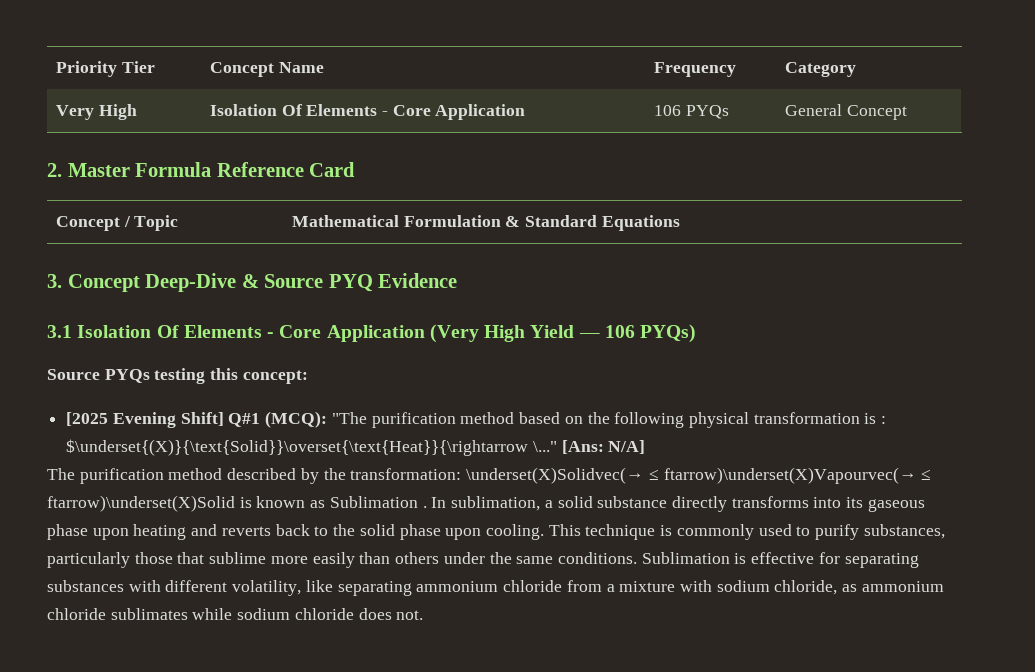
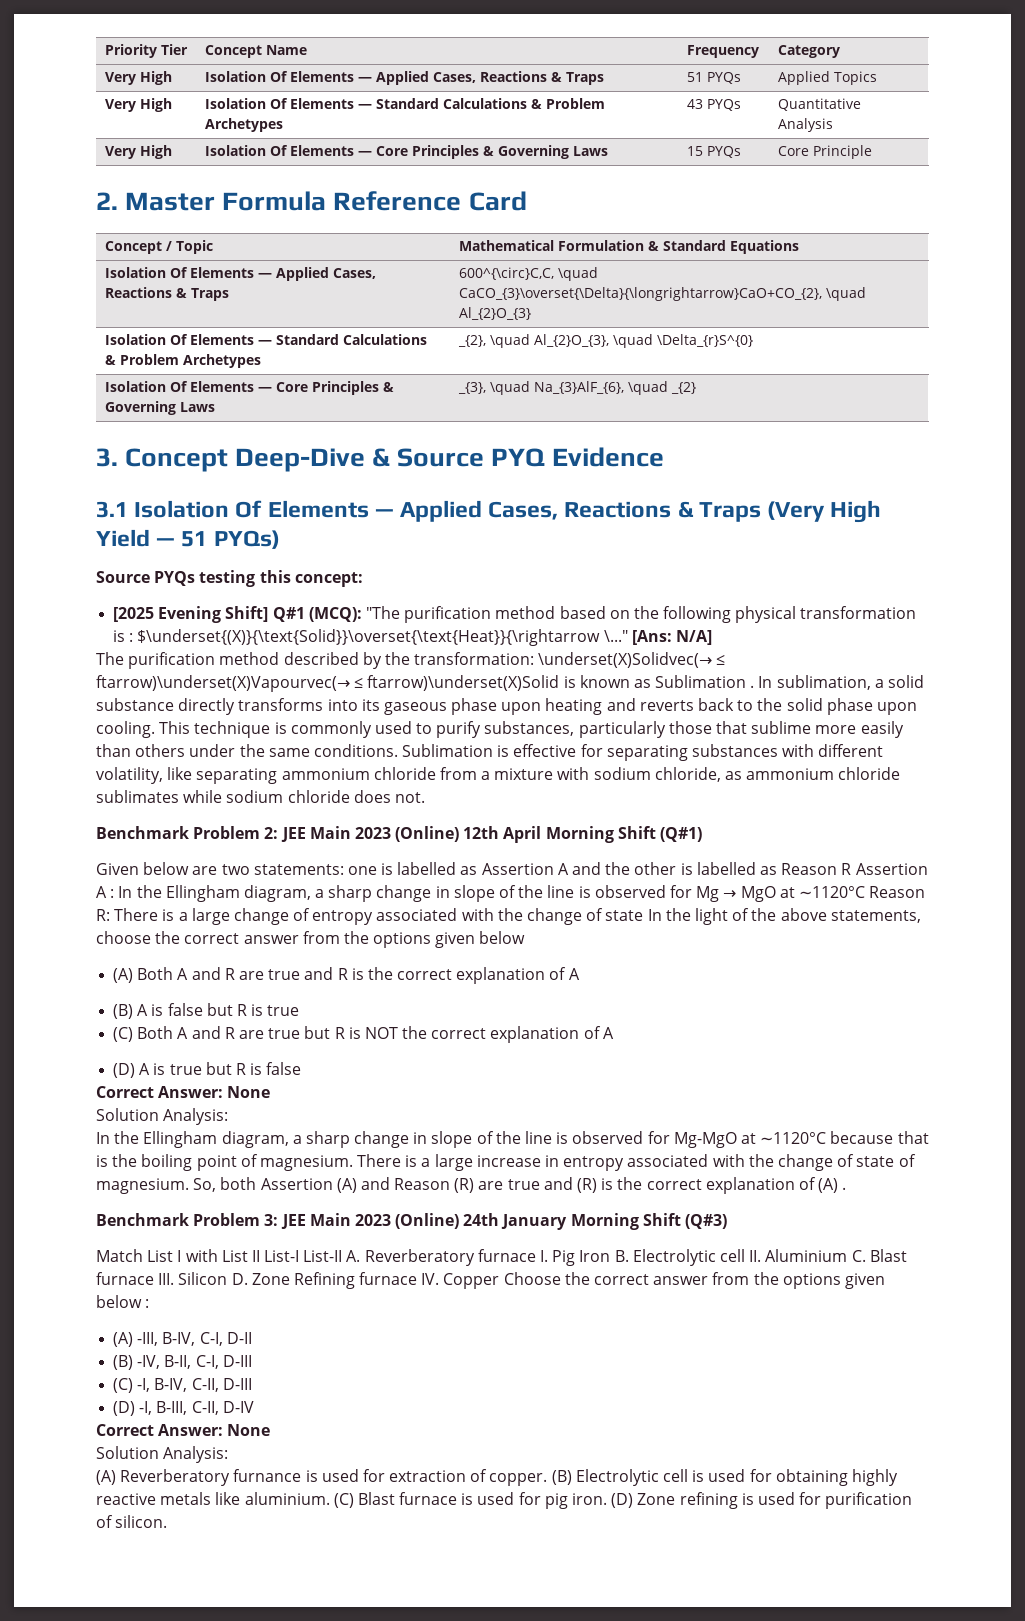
- Very High | Isolation Of Elements - Core Application | 106 PYQs | General Concept
+ Very High | Isolation Of Elements — Applied Cases, Reactions & Traps | 51 PYQs | Applied Topics
+ Very High | Isolation Of Elements — Standard Calculations & Problem Archetypes | 43 PYQs | Quantitative Analysis
+ Very High | Isolation Of Elements — Core Principles & Governing Laws | 15 PYQs | Core Principle
+ Isolation Of Elements — Applied Cases, Reactions & Traps | 600^{\circ}C,C, \quad CaCO_{3}\overset{\Delta}{\longrightarrow}CaO+CO_{2}, \quad Al_{2}O_{3}
+ Isolation Of Elements — Standard Calculations & Problem Archetypes | _{2}, \quad Al_{2}O_{3}, \quad \Delta_{r}S^{0}
+ Isolation Of Elements — Core Principles & Governing Laws | _{3}, \quad Na_{3}AlF_{6}, \quad _{2}
- 3.1 Isolation Of Elements - Core Application (Very High Yield — 106 PYQs)
+ 3.1 Isolation Of Elements — Applied Cases, Reactions & Traps (Very High Yield — 51 PYQs)
+ Benchmark Problem 2: JEE Main 2023 (Online) 12th April Morning Shift (Q#1)
+ Given below are two statements: one is labelled as Assertion A and the other is labelled as Reason R Assertion A : In the Ellingham diagram, a sharp change in slope of the line is observed for Mg → MgO at ∼1120°C Reason R: There is a large change of entropy associated with the change of state In the light of the above statements, choose the correct answer from the options given below
+ (A) Both A and R are true and R is the correct explanation of A
+ (B) A is false but R is true
+ (C) Both A and R are true but R is NOT the correct explanation of A
+ (D) A is true but R is false
+ Correct Answer: None
+ Solution Analysis:
+ In the Ellingham diagram, a sharp change in slope of the line is observed for Mg-MgO at ∼1120°C because that is the boiling point of magnesium. There is a large increase in entropy associated with the change of state of magnesium. So, both Assertion (A) and Reason (R) are true and (R) is the correct explanation of (A) .
+ Benchmark Problem 3: JEE Main 2023 (Online) 24th January Morning Shift (Q#3)
+ Match List I with List II List-I List-II A. Reverberatory furnace I. Pig Iron B. Electrolytic cell II. Aluminium C. Blast furnace III. Silicon D. Zone Refining furnace IV. Copper Choose the correct answer from the options given below :
+ (A) -III, B-IV, C-I, D-II
+ (B) -IV, B-II, C-I, D-III
+ (C) -I, B-IV, C-II, D-III
+ (D) -I, B-III, C-II, D-IV
+ Correct Answer: None
+ Solution Analysis:
+ (A) Reverberatory furnance is used for extraction of copper. (B) Electrolytic cell is used for obtaining highly reactive metals like aluminium. (C) Blast furnace is used for pig iron. (D) Zone refining is used for purification of silicon.

